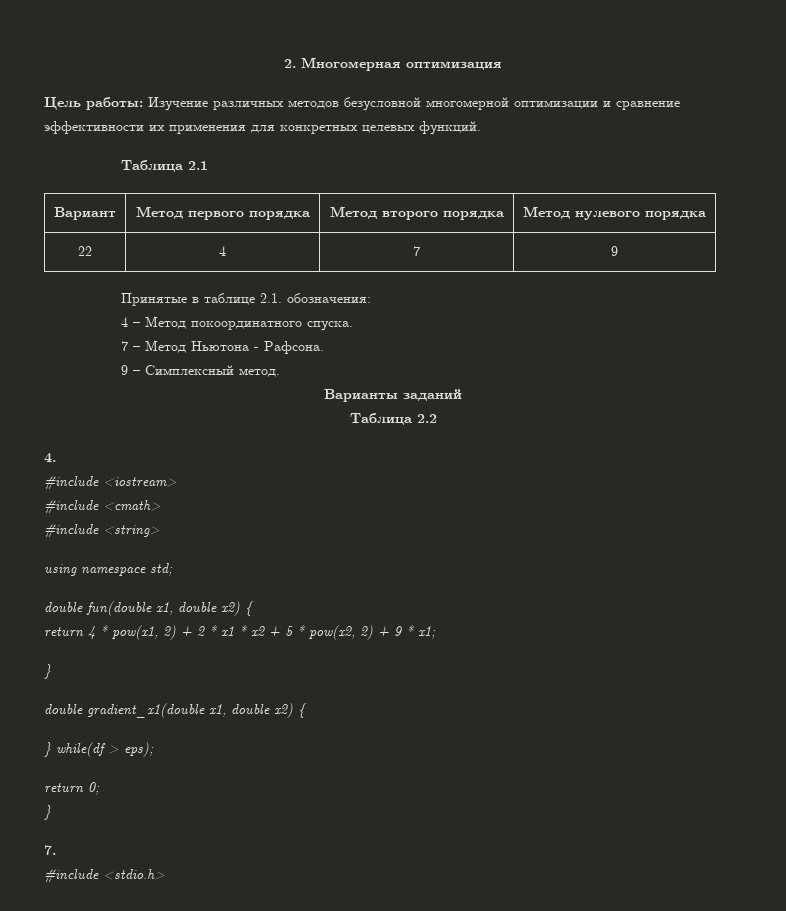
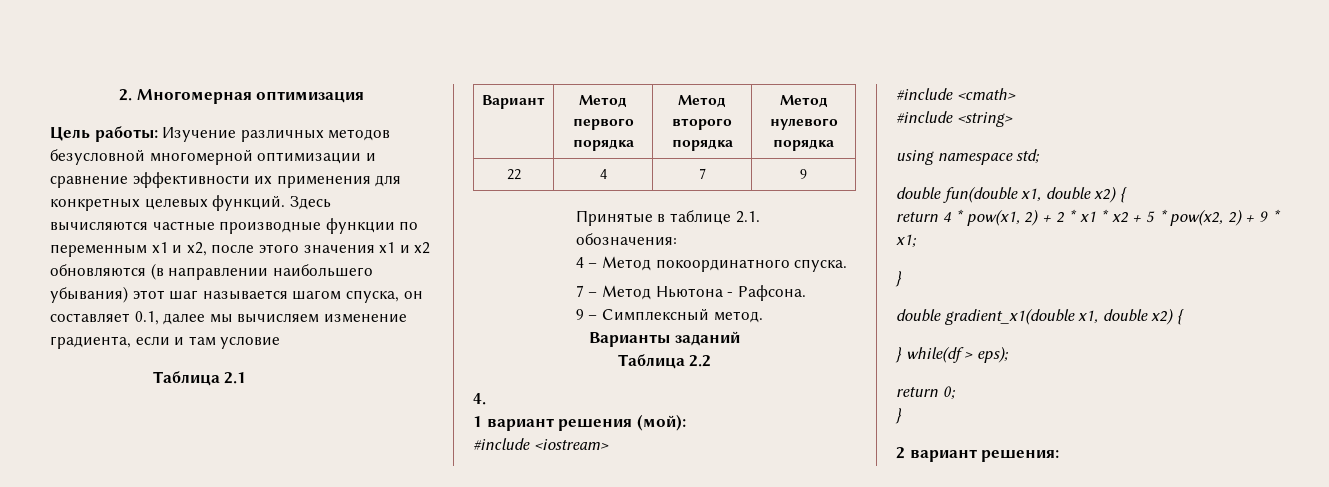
+ Здесь вычисляются частные производные функции по переменным х1 и х2, после этого значения х1 и х2 обновляются (в направлении наибольшего убывания) этот шаг называется шагом спуска, он составляет 0.1, далее мы вычисляем изменение градиента, если и там условие
+ 1 вариант решения (мой):
- 7.
- #include <stdio.h>
+ 2 вариант решения:

